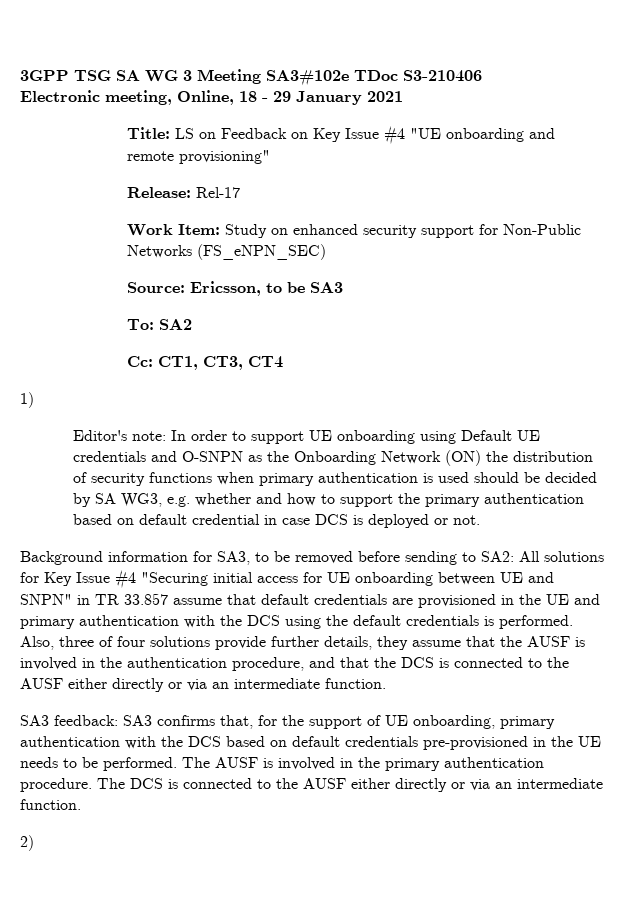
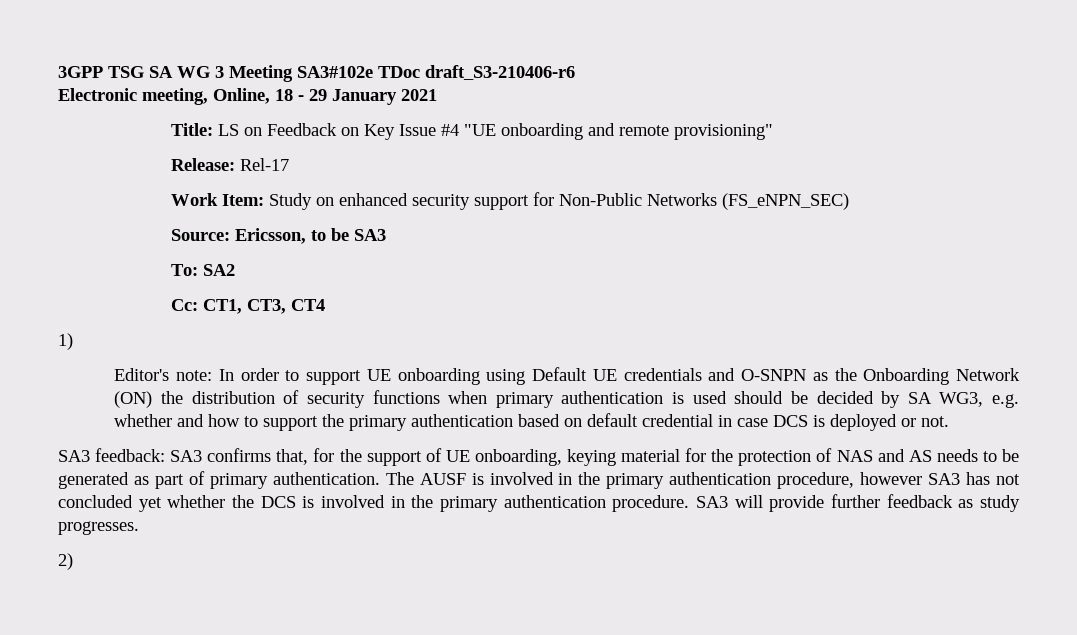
- 3GPP TSG SA WG 3 Meeting SA3#102e TDoc S3-210406
+ 3GPP TSG SA WG 3 Meeting SA3#102e TDoc draft_S3-210406-r6
- Background information for SA3, to be removed before sending to SA2: All solutions for Key Issue #4 "Securing initial access for UE onboarding between UE and SNPN" in TR 33.857 assume that default credentials are provisioned in the UE and primary authentication with the DCS using the default credentials is performed. Also, three of four solutions provide further details, they assume that the AUSF is involved in the authentication procedure, and that the DCS is connected to the AUSF either directly or via an intermediate function.
- SA3 feedback: SA3 confirms that, for the support of UE onboarding, primary authentication with the DCS based on default credentials pre-provisioned in the UE needs to be performed.
+ SA3 feedback: SA3 confirms that, for the support of UE onboarding, keying material for the protection of NAS and AS needs to be generated as part of primary authentication.
- The AUSF is involved in the primary authentication procedure. The DCS is connected to the AUSF either directly or via an intermediate function.
+ The AUSF is involved in the primary authentication procedure, however SA3 has not concluded yet whether the DCS is involved in the primary authentication procedure. SA3 will provide further feedback as study progresses.

